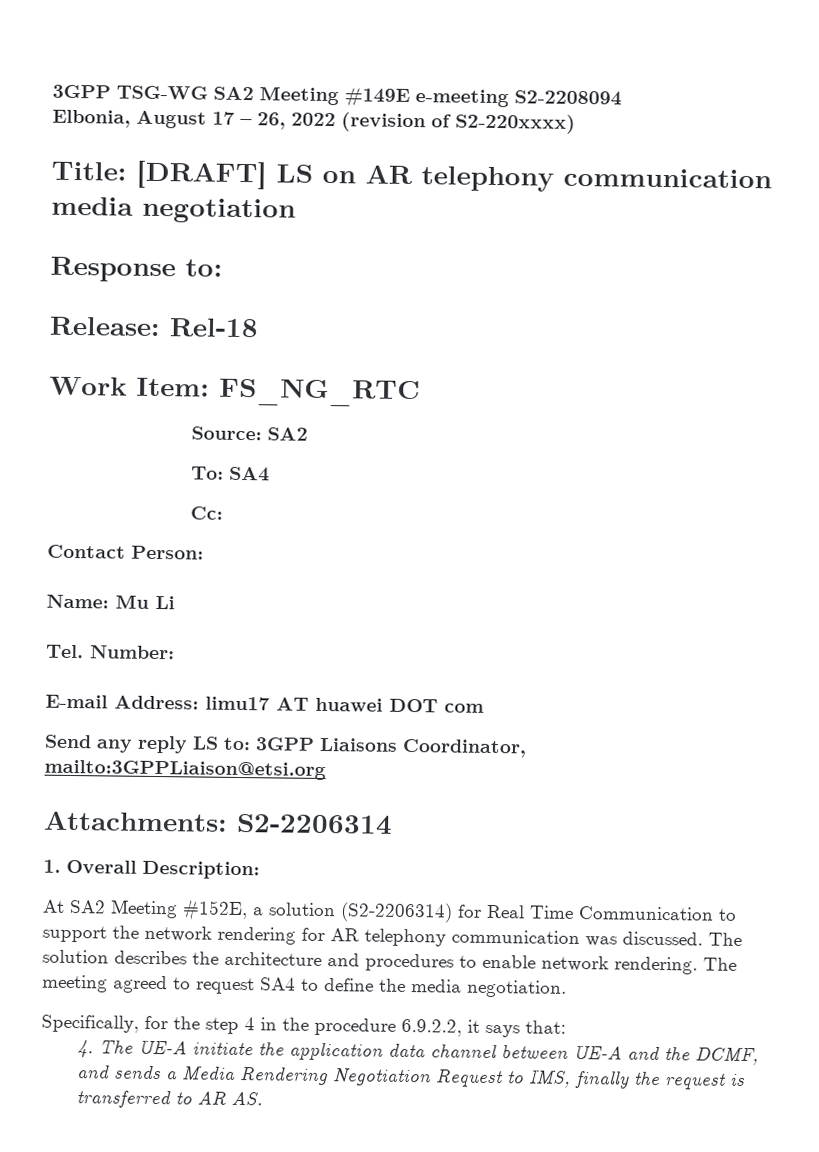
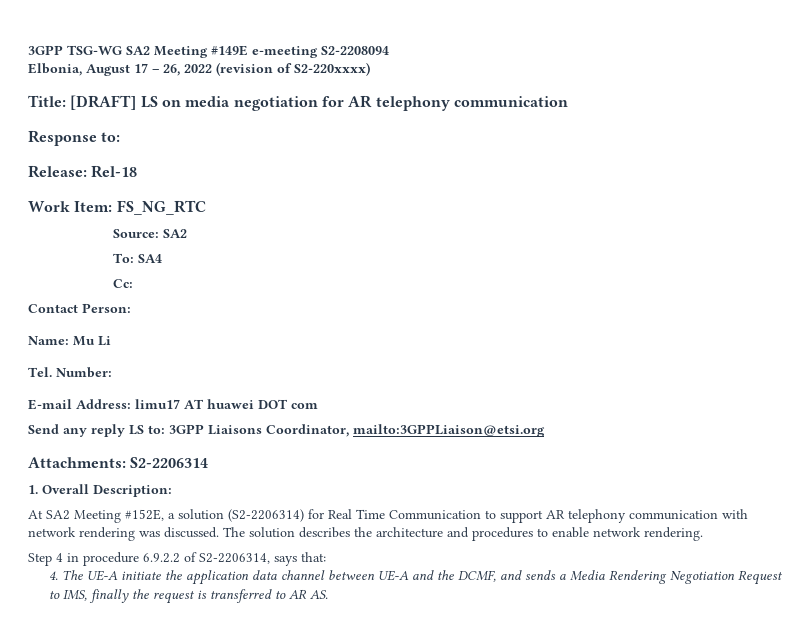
- Title: [DRAFT] LS on AR telephony communication media negotiation
+ Title: [DRAFT] LS on media negotiation for AR telephony communication
- At SA2 Meeting #152E, a solution (S2-2206314) for Real Time Communication to support the network rendering for AR telephony communication was discussed.
+ At SA2 Meeting #152E, a solution (S2-2206314) for Real Time Communication to support AR telephony communication with network rendering was discussed.
- The solution describes the architecture and procedures to enable network rendering. The meeting agreed to request SA4 to define the media negotiation.
- Specifically, for the step 4 in the procedure 6.9.2.2, it says that:
+ The solution describes the architecture and procedures to enable network rendering.
+ Step 4 in procedure 6.9.2.2 of S2-2206314, says that:

